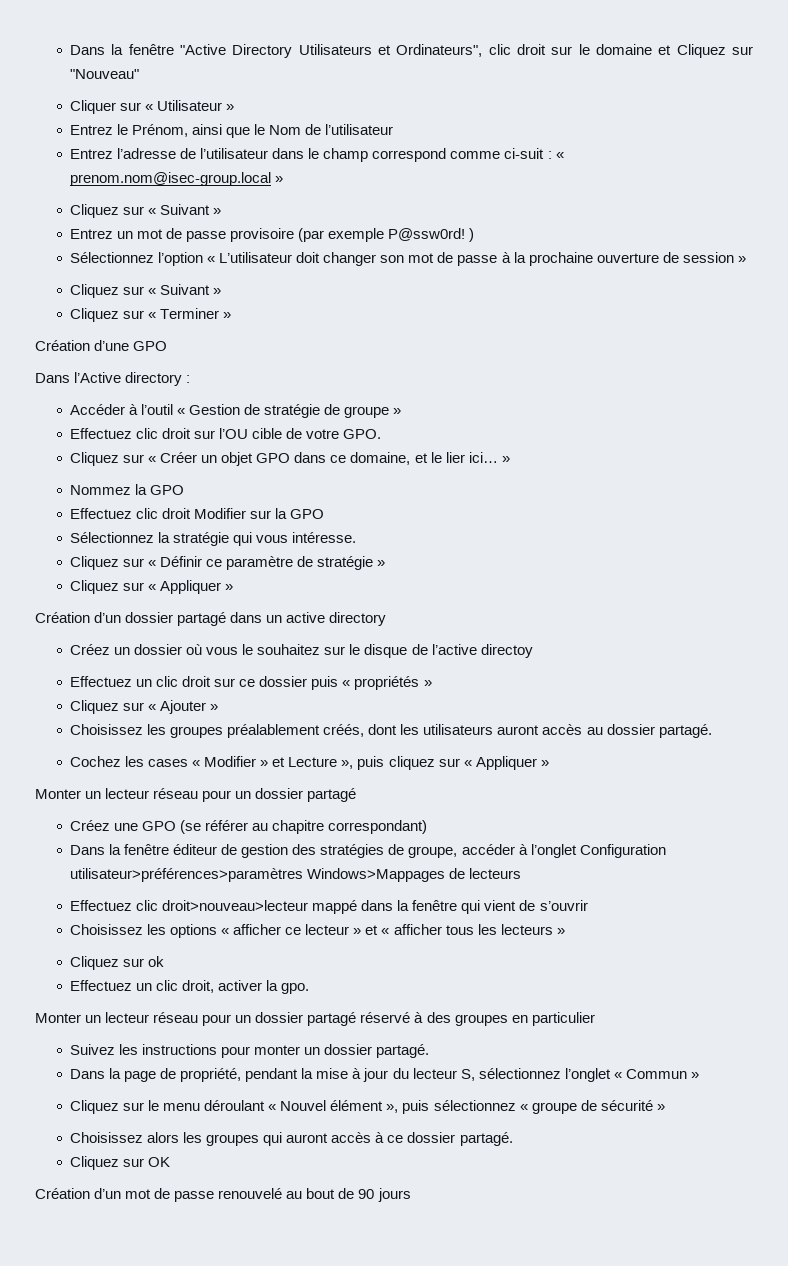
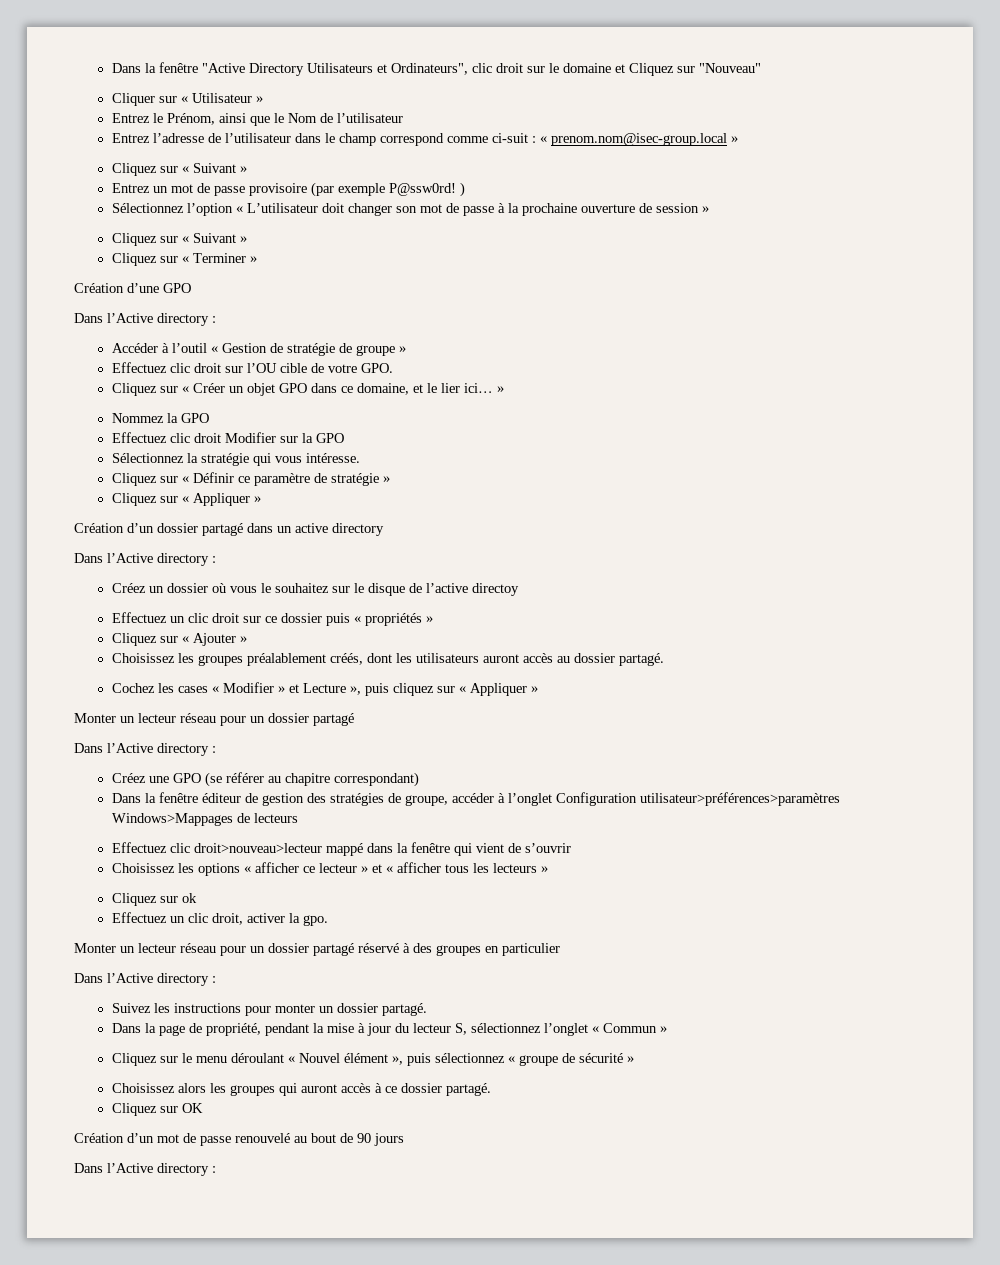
  Création d’un dossier partagé dans un active directory
+ Dans l’Active directory :
  Cochez les cases « Modifier » et Lecture », puis cliquez sur « Appliquer »
  Monter un lecteur réseau pour un dossier partagé
+ Dans l’Active directory :
  Monter un lecteur réseau pour un dossier partagé réservé à des groupes en particulier
+ Dans l’Active directory :
  Création d’un mot de passe renouvelé au bout de 90 jours
+ Dans l’Active directory :

